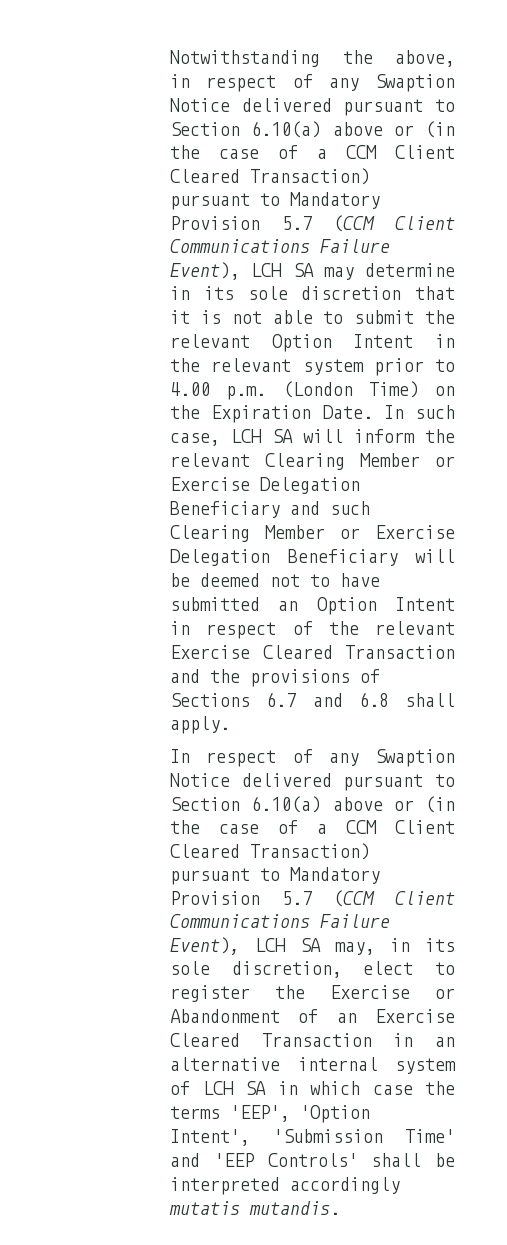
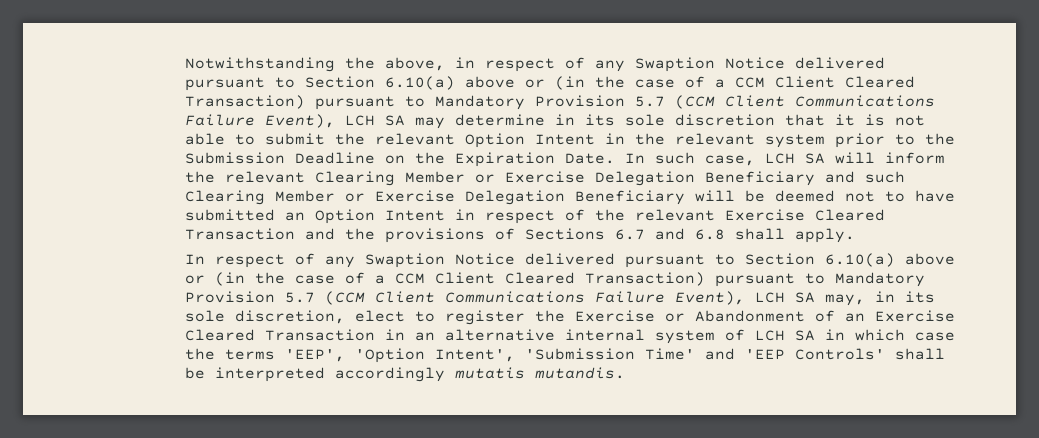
- Notwithstanding the above, in respect of any Swaption Notice delivered pursuant to Section 6.10(a) above or (in the case of a CCM Client Cleared Transaction) pursuant to Mandatory Provision 5.7 (CCM Client Communications Failure Event), LCH SA may determine in its sole discretion that it is not able to submit the relevant Option Intent in the relevant system prior to 4.00 p.m. (London Time) on the Expiration Date.
+ Notwithstanding the above, in respect of any Swaption Notice delivered pursuant to Section 6.10(a) above or (in the case of a CCM Client Cleared Transaction) pursuant to Mandatory Provision 5.7 (CCM Client Communications Failure Event), LCH SA may determine in its sole discretion that it is not able to submit the relevant Option Intent in the relevant system prior to the Submission Deadline on the Expiration Date.

